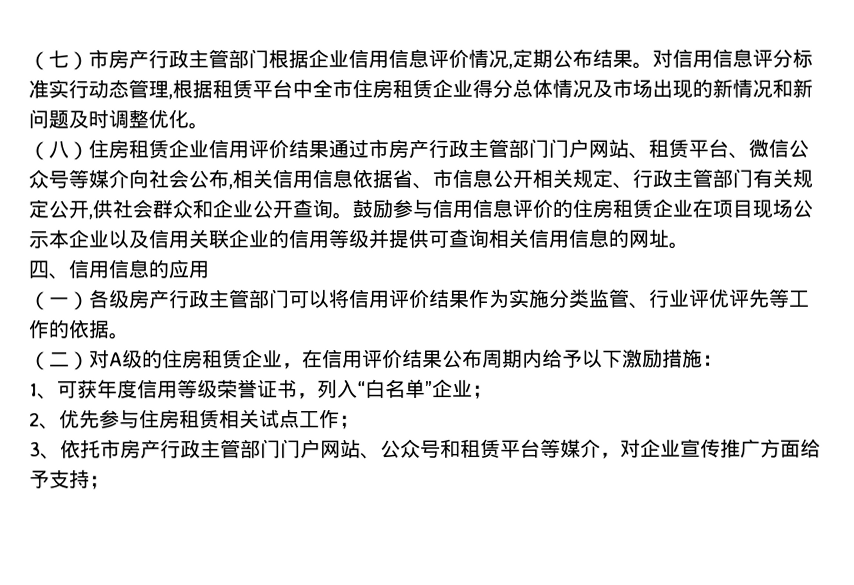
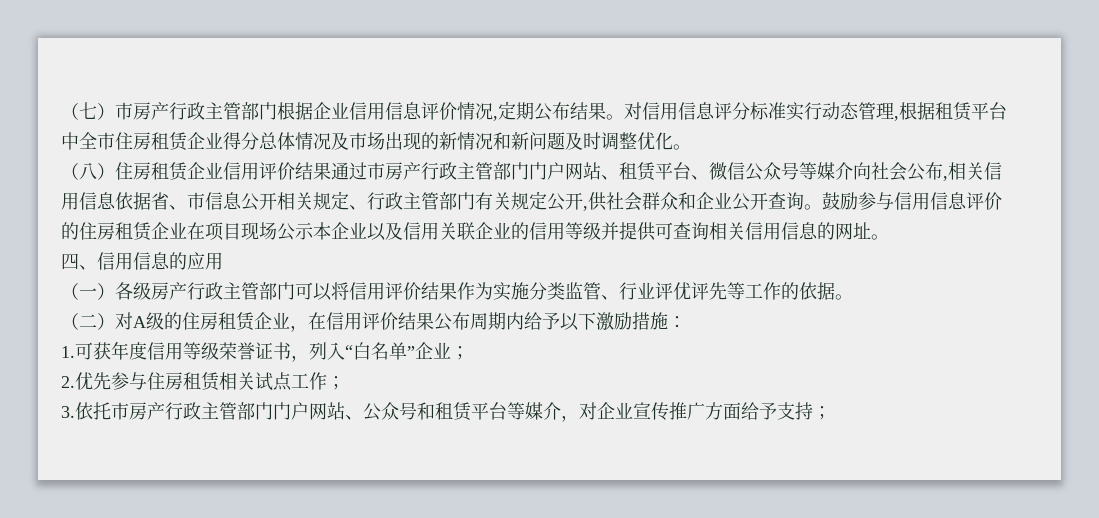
- 1、可获年度信用等级荣誉证书，列入“白名单”企业；
+ 1.可获年度信用等级荣誉证书，列入“白名单”企业；
- 2、优先参与住房租赁相关试点工作；
+ 2.优先参与住房租赁相关试点工作；
- 3、依托市房产行政主管部门门户网站、公众号和租赁平台等媒介，对企业宣传推广方面给予支持；
+ 3.依托市房产行政主管部门门户网站、公众号和租赁平台等媒介，对企业宣传推广方面给予支持；

